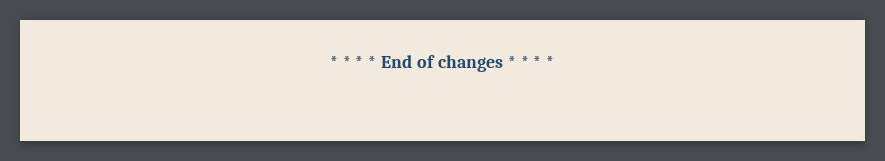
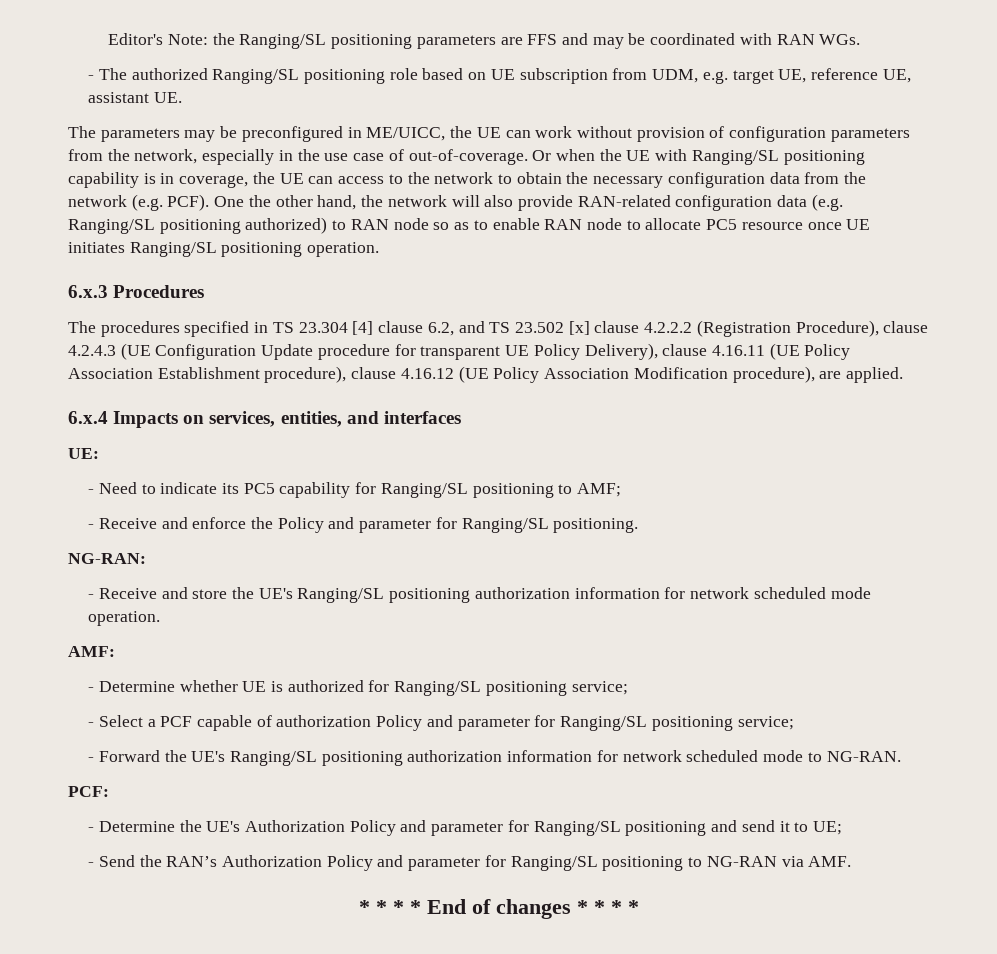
+ Editor's Note: the Ranging/SL positioning parameters are FFS and may be coordinated with RAN WGs.
+ - The authorized Ranging/SL positioning role based on UE subscription from UDM, e.g. target UE, reference UE, assistant UE.
+ The parameters may be preconfigured in ME/UICC, the UE can work without provision of configuration parameters from the network, especially in the use case of out-of-coverage. Or when the UE with Ranging/SL positioning capability is in coverage, the UE can access to the network to obtain the necessary configuration data from the network (e.g. PCF). One the other hand, the network will also provide RAN-related configuration data (e.g. Ranging/SL positioning authorized) to RAN node so as to enable RAN node to allocate PC5 resource once UE initiates Ranging/SL positioning operation.
+ 6.x.3 Procedures
+ The procedures specified in TS 23.304 [4] clause 6.2, and TS 23.502 [x] clause 4.2.2.2 (Registration Procedure), clause 4.2.4.3 (UE Configuration Update procedure for transparent UE Policy Delivery), clause 4.16.11 (UE Policy Association Establishment procedure), clause 4.16.12 (UE Policy Association Modification procedure), are applied.
+ 6.x.4 Impacts on services, entities, and interfaces
+ UE:
+ - Need to indicate its PC5 capability for Ranging/SL positioning to AMF;
+ - Receive and enforce the Policy and parameter for Ranging/SL positioning.
+ NG-RAN:
+ - Receive and store the UE's Ranging/SL positioning authorization information for network scheduled mode operation.
+ AMF:
+ - Determine whether UE is authorized for Ranging/SL positioning service;
+ - Select a PCF capable of authorization Policy and parameter for Ranging/SL positioning service;
+ - Forward the UE's Ranging/SL positioning authorization information for network scheduled mode to NG-RAN.
+ PCF:
+ - Determine the UE's Authorization Policy and parameter for Ranging/SL positioning and send it to UE;
+ - Send the RAN’s Authorization Policy and parameter for Ranging/SL positioning to NG-RAN via AMF.

